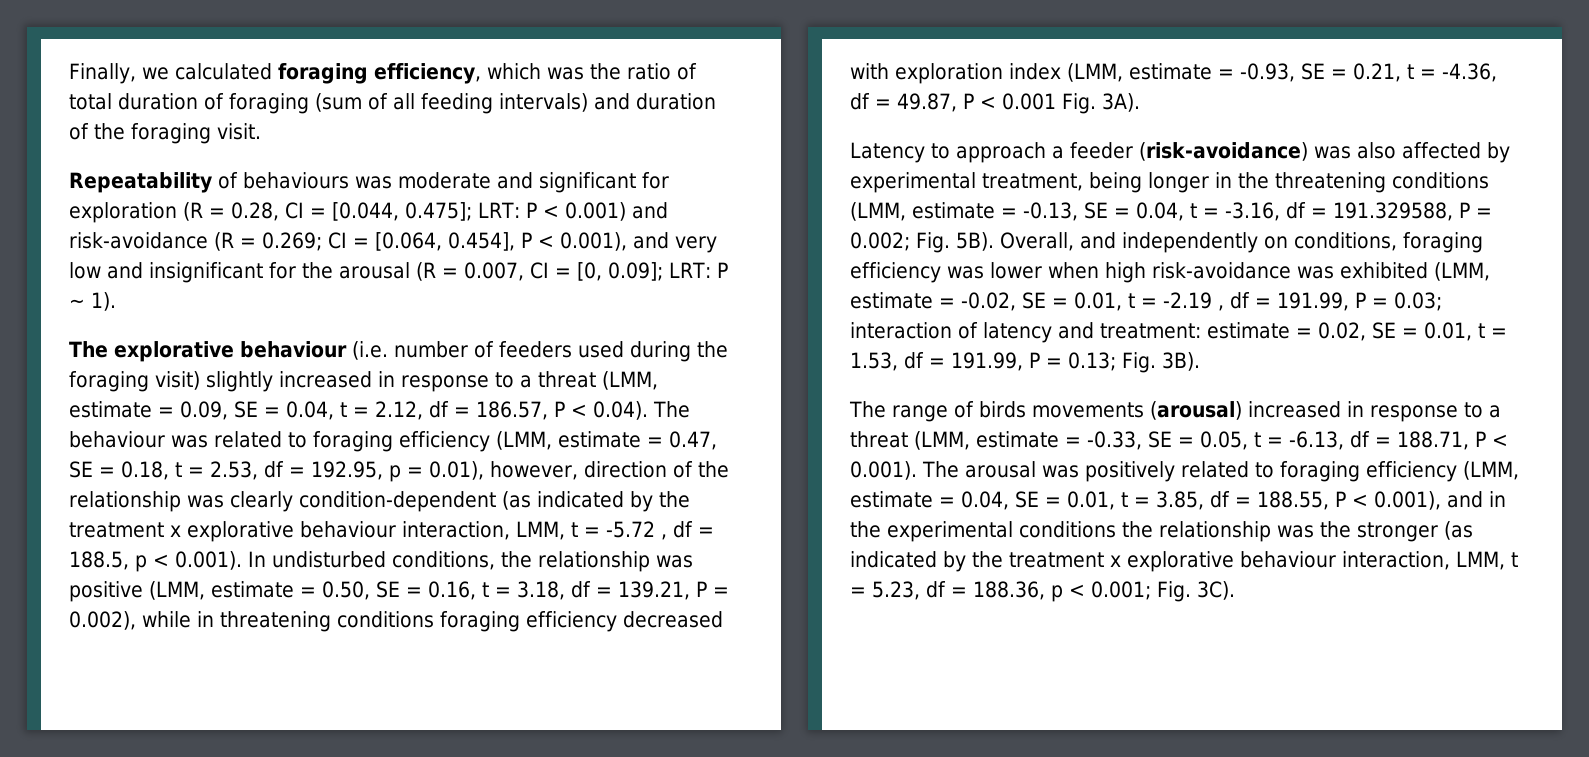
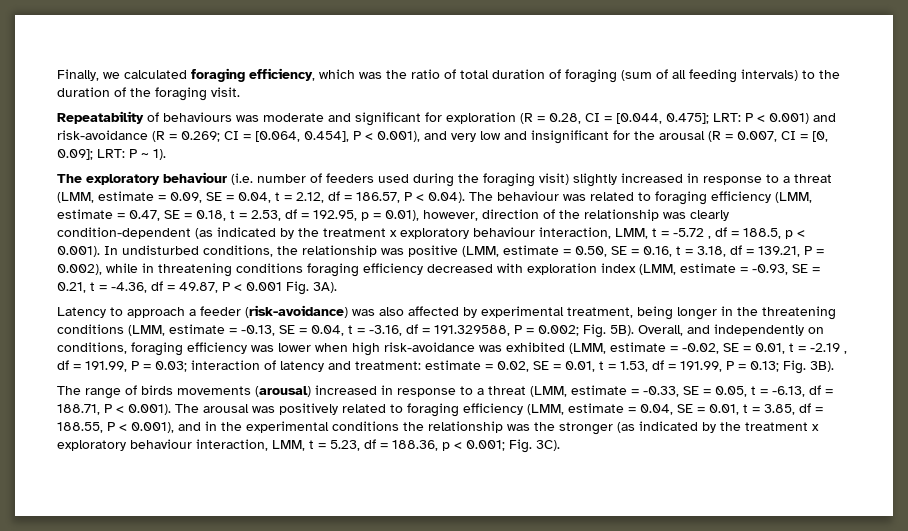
- Finally, we calculated foraging efficiency, which was the ratio of total duration of foraging (sum of all feeding intervals) and duration of the foraging visit.
+ Finally, we calculated foraging efficiency, which was the ratio of total duration of foraging (sum of all feeding intervals) to the duration of the foraging visit.
- The explorative behaviour (i.e. number of feeders used during the foraging visit) slightly increased in response to a threat (LMM, estimate = 0.09, SE = 0.04, t = 2.12, df = 186.57, P < 0.04). The behaviour was related to foraging efficiency (LMM, estimate = 0.47, SE = 0.18, t = 2.53, df = 192.95, p = 0.01), however, direction of the relationship was clearly condition-dependent (as indicated by the treatment x explorative behaviour interaction, LMM, t = -5.72 , df = 188.5, p < 0.001). In undisturbed conditions, the relationship was positive (LMM, estimate = 0.50, SE = 0.16, t = 3.18, df = 139.21, P = 0.002), while in threatening conditions foraging efficiency decreased with exploration index (LMM, estimate = -0.93, SE = 0.21, t = -4.36, df = 49.87, P < 0.001 Fig. 3A).
+ The exploratory behaviour (i.e. number of feeders used during the foraging visit) slightly increased in response to a threat (LMM, estimate = 0.09, SE = 0.04, t = 2.12, df = 186.57, P < 0.04). The behaviour was related to foraging efficiency (LMM, estimate = 0.47, SE = 0.18, t = 2.53, df = 192.95, p = 0.01), however, direction of the relationship was clearly condition-dependent (as indicated by the treatment x exploratory behaviour interaction, LMM, t = -5.72 , df = 188.5, p < 0.001). In undisturbed conditions, the relationship was positive (LMM, estimate = 0.50, SE = 0.16, t = 3.18, df = 139.21, P = 0.002), while in threatening conditions foraging efficiency decreased with exploration index (LMM, estimate = -0.93, SE = 0.21, t = -4.36, df = 49.87, P < 0.001 Fig. 3A).
- The range of birds movements (arousal) increased in response to a threat (LMM, estimate = -0.33, SE = 0.05, t = -6.13, df = 188.71, P < 0.001). The arousal was positively related to foraging efficiency (LMM, estimate = 0.04, SE = 0.01, t = 3.85, df = 188.55, P < 0.001), and in the experimental conditions the relationship was the stronger (as indicated by the treatment x explorative behaviour interaction, LMM, t = 5.23, df = 188.36, p < 0.001;
+ The range of birds movements (arousal) increased in response to a threat (LMM, estimate = -0.33, SE = 0.05, t = -6.13, df = 188.71, P < 0.001). The arousal was positively related to foraging efficiency (LMM, estimate = 0.04, SE = 0.01, t = 3.85, df = 188.55, P < 0.001), and in the experimental conditions the relationship was the stronger (as indicated by the treatment x exploratory behaviour interaction, LMM, t = 5.23, df = 188.36, p < 0.001;

